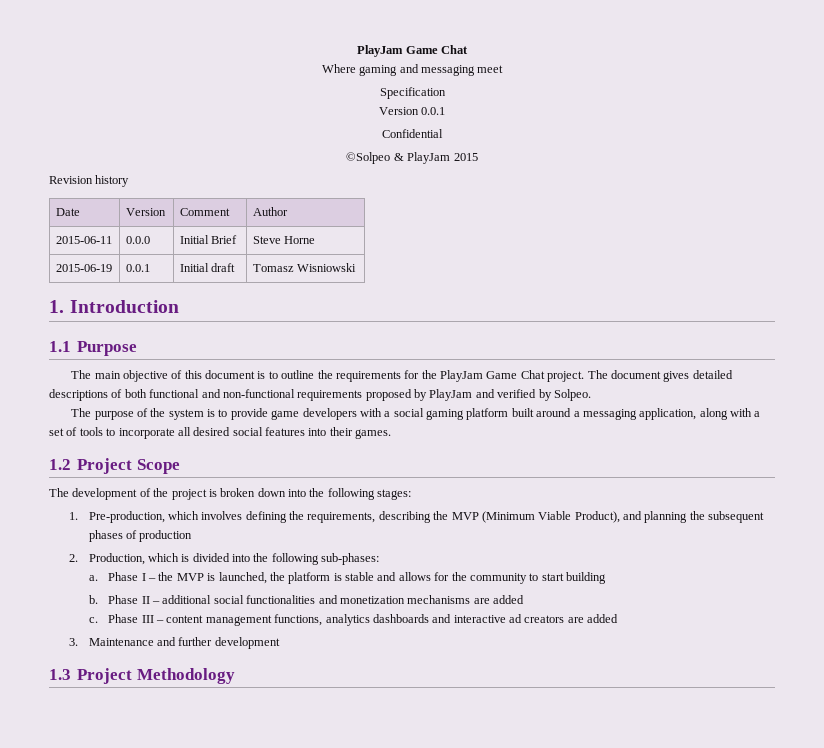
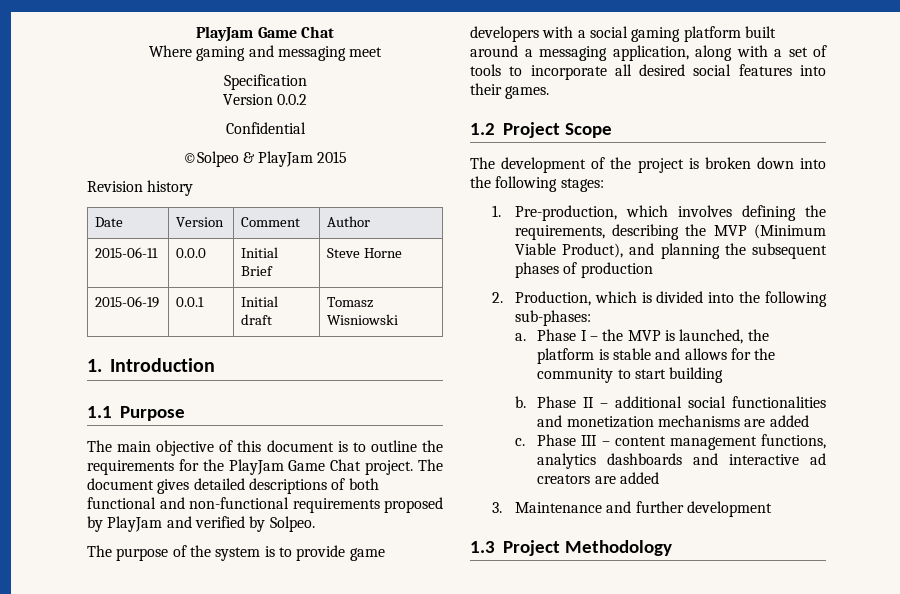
- Version 0.0.1
+ Version 0.0.2

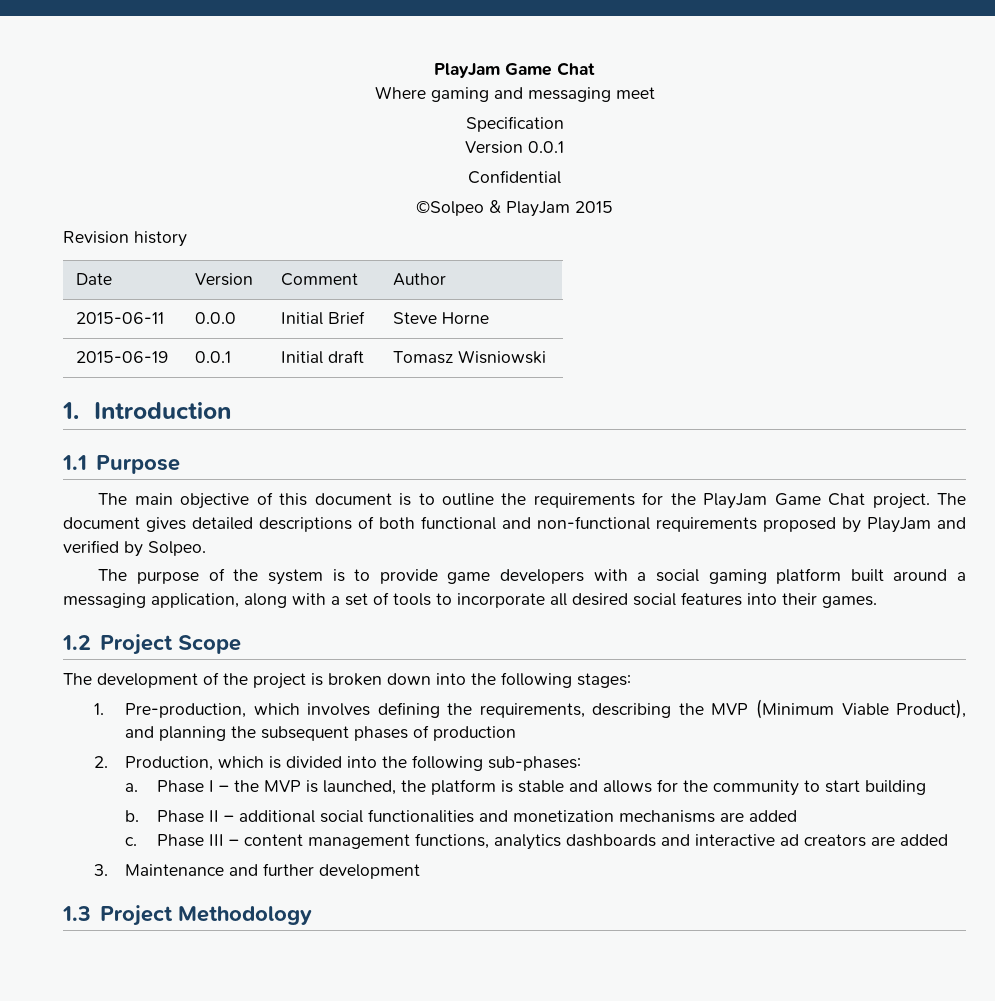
- Version 0.0.2
+ Version 0.0.1

